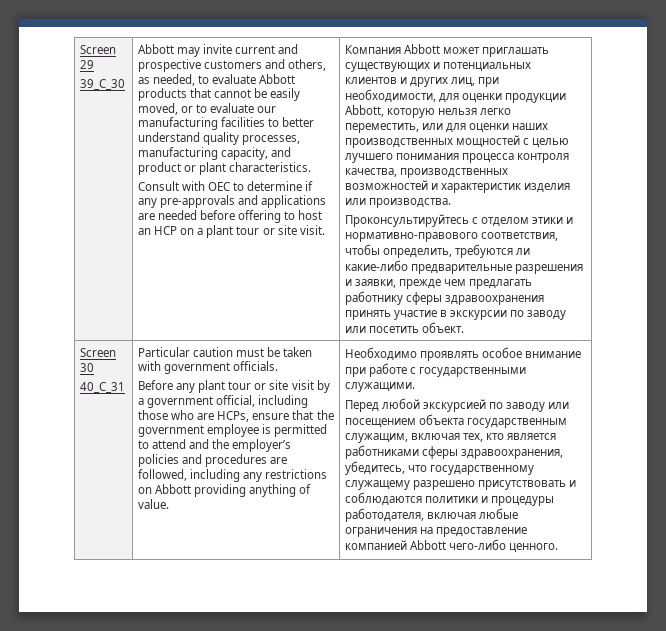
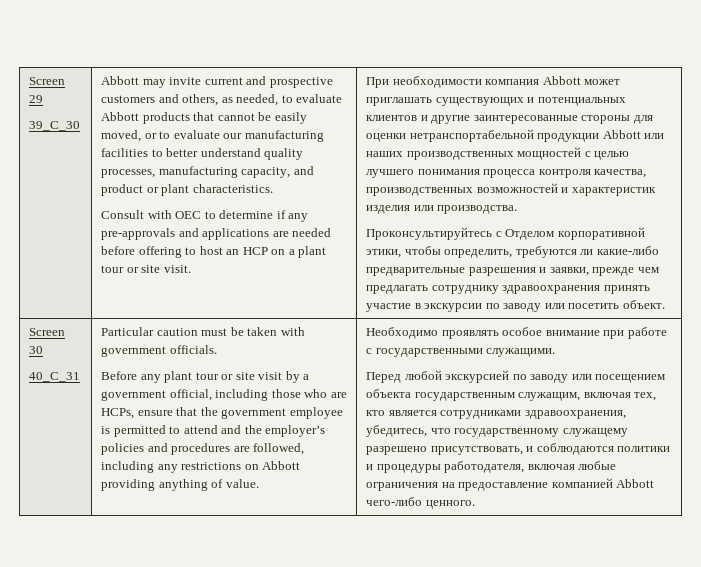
- Компания Abbott может приглашать существующих и потенциальных клиентов и других лиц, при необходимости, для оценки продукции Abbott, которую нельзя легко переместить, или для оценки наших производственных мощностей с целью лучшего понимания процесса контроля качества, производственных возможностей и характеристик изделия или производства.
+ При необходимости компания Abbott может приглашать существующих и потенциальных клиентов и другие заинтересованные стороны для оценки нетранспортабельной продукции Abbott или наших производственных мощностей с целью лучшего понимания процесса контроля качества, производственных возможностей и характеристик изделия или производства.
- Проконсультируйтесь с отделом этики и нормативно-правового соответствия, чтобы определить, требуются ли какие-либо предварительные разрешения и заявки, прежде чем предлагать работнику сферы здравоохранения принять участие в экскурсии по заводу или посетить объект.
+ Проконсультируйтесь с Отделом корпоративной этики, чтобы определить, требуются ли какие-либо предварительные разрешения и заявки, прежде чем предлагать сотруднику здравоохранения принять участие в экскурсии по заводу или посетить объект.
- Перед любой экскурсией по заводу или посещением объекта государственным служащим, включая тех, кто является работниками сферы здравоохранения, убедитесь, что государственному служащему разрешено присутствовать и соблюдаются политики и процедуры работодателя, включая любые ограничения на предоставление компанией Abbott чего-либо ценного.
+ Перед любой экскурсией по заводу или посещением объекта государственным служащим, включая тех, кто является сотрудниками здравоохранения, убедитесь, что государственному служащему разрешено присутствовать, и соблюдаются политики и процедуры работодателя, включая любые ограничения на предоставление компанией Abbott чего-либо ценного.

